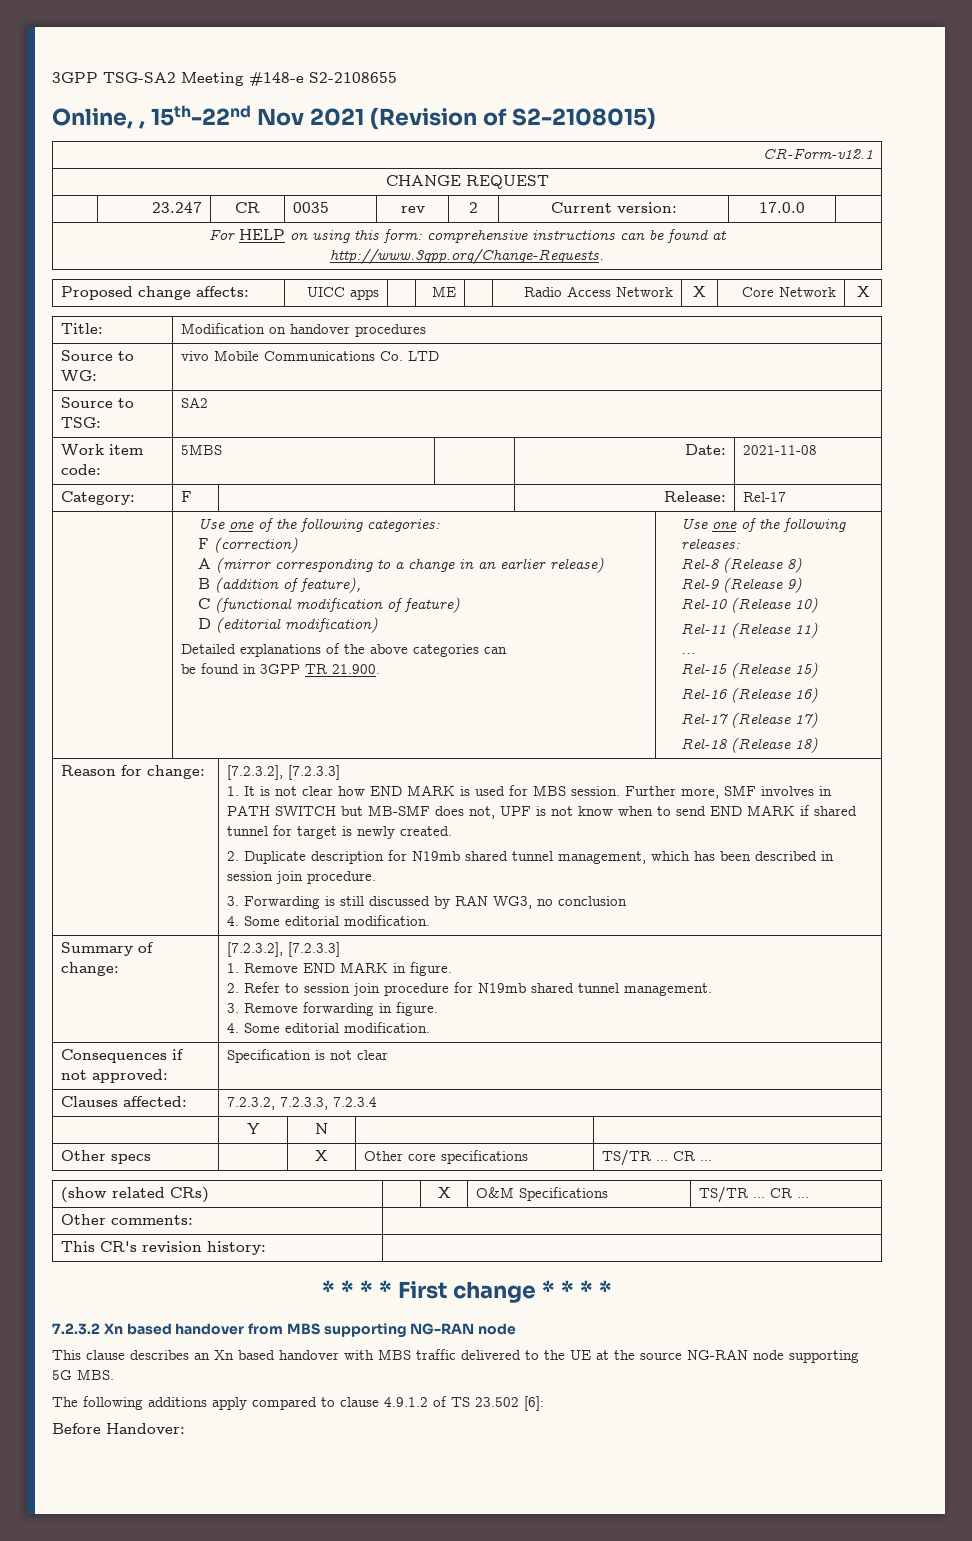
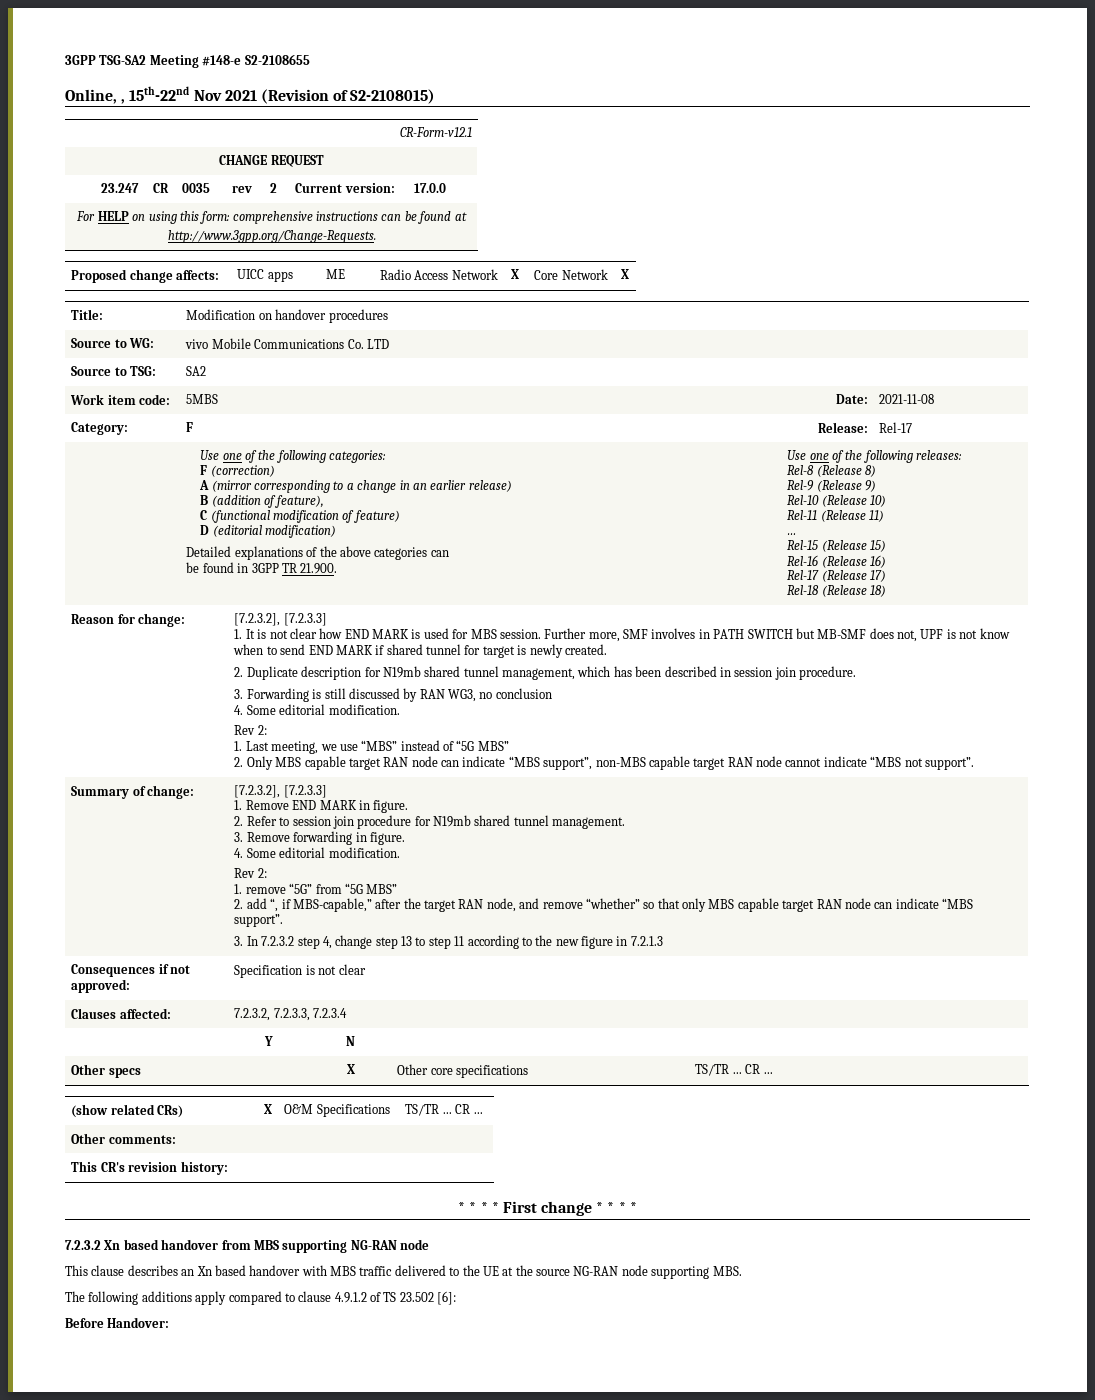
  3. Forwarding is still discussed by RAN WG3, no conclusion
  4. Some editorial modification.
+ Rev 2:
+ 1. Last meeting, we use “MBS” instead of “5G MBS”
+ 2. Only MBS capable target RAN node can indicate “MBS support”, non-MBS capable target RAN node cannot indicate “MBS not support”.
  3. Remove forwarding in figure.
  4. Some editorial modification.
+ Rev 2:
+ 1. remove “5G” from “5G MBS”
+ 2. add “, if MBS-capable,” after the target RAN node, and remove “whether” so that only MBS capable target RAN node can indicate “MBS support”.
+ 3. In 7.2.3.2 step 4, change step 13 to step 11 according to the new figure in 7.2.1.3
- This clause describes an Xn based handover with MBS traffic delivered to the UE at the source NG-RAN node supporting 5G MBS.
+ This clause describes an Xn based handover with MBS traffic delivered to the UE at the source NG-RAN node supporting MBS.

